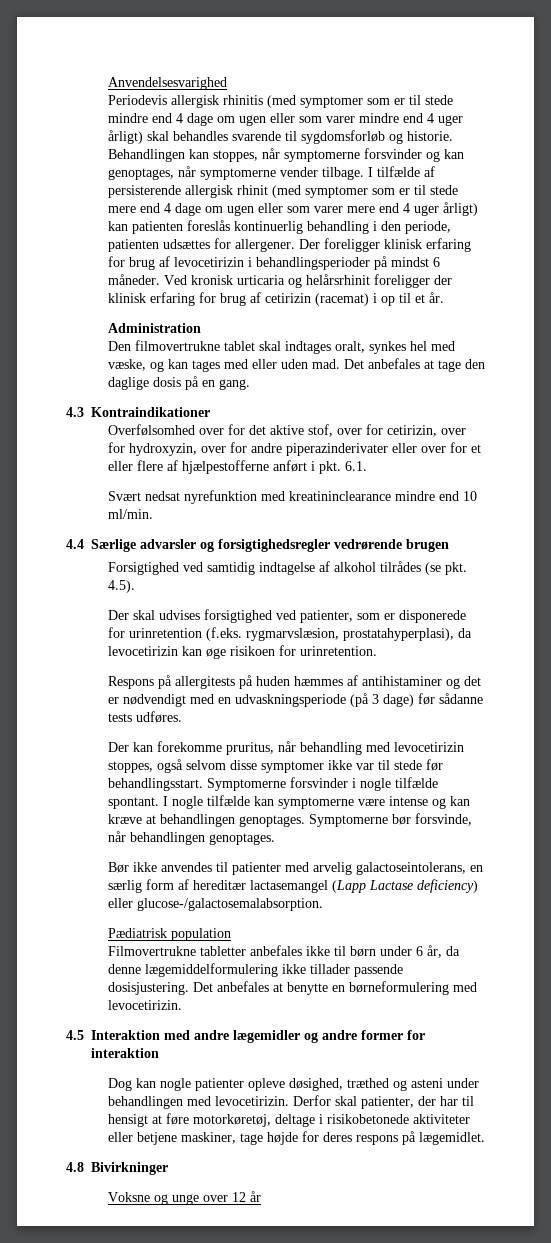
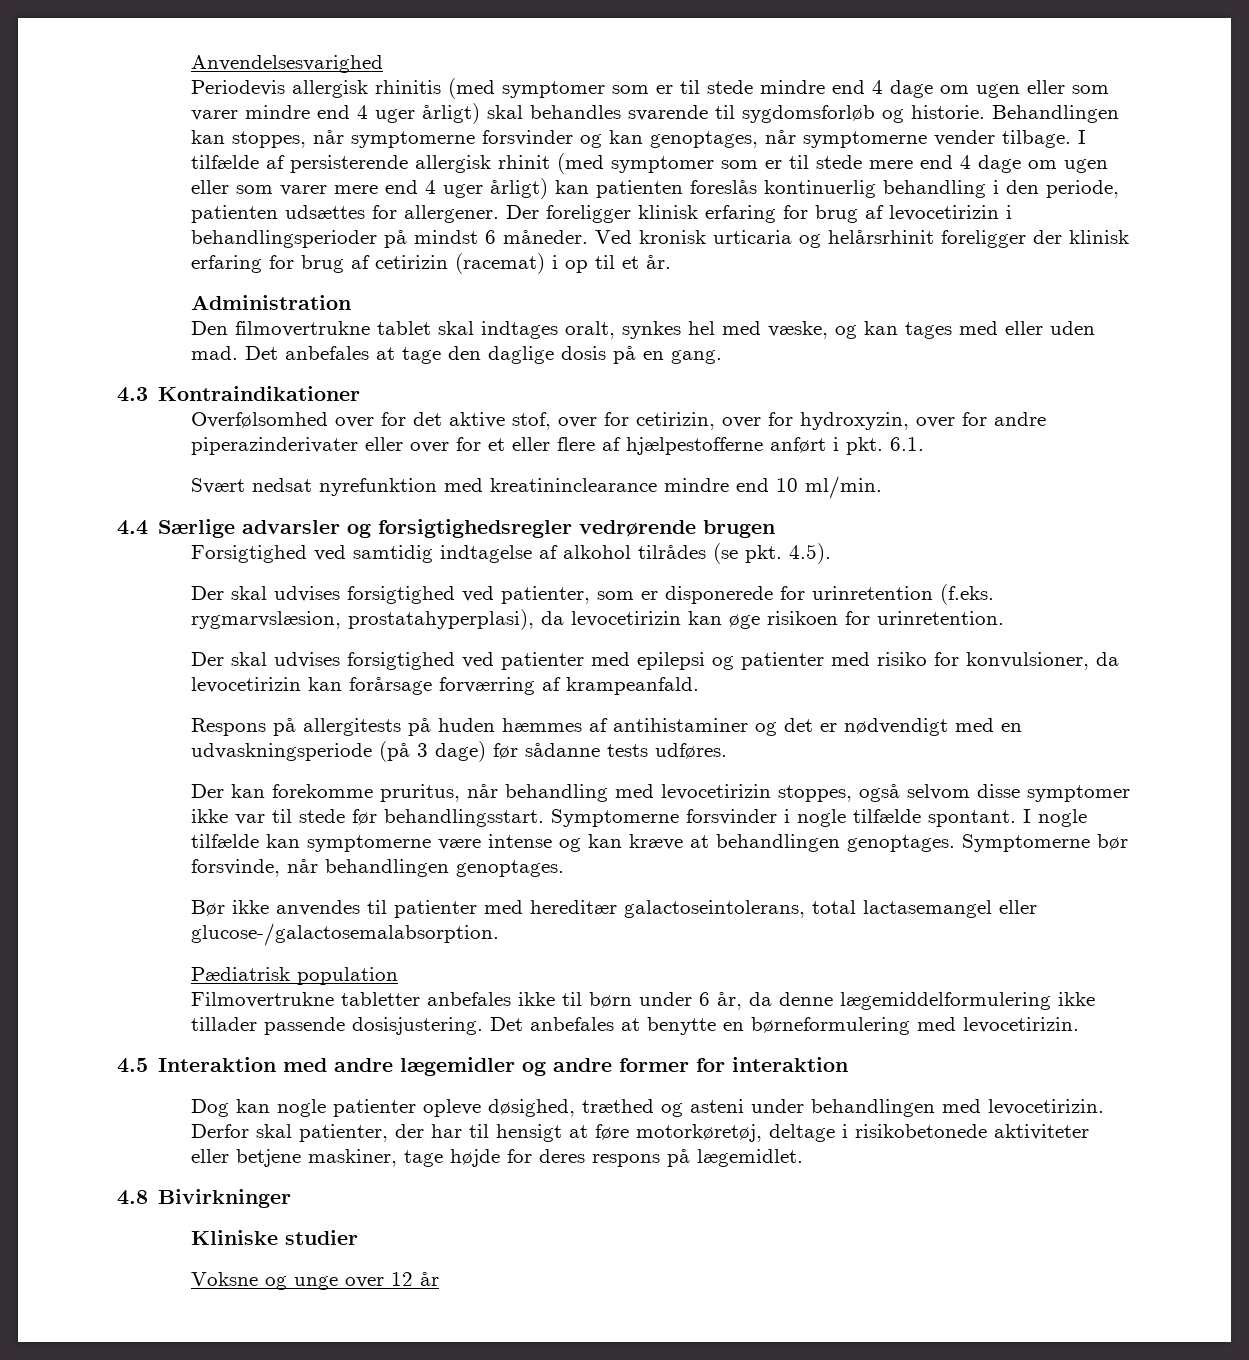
+ Der skal udvises forsigtighed ved patienter med epilepsi og patienter med risiko for konvulsioner, da levocetirizin kan forårsage forværring af krampeanfald.
- Bør ikke anvendes til patienter med arvelig galactoseintolerans, en særlig form af hereditær lactasemangel (Lapp Lactase deficiency) eller glucose-/galactosemalabsorption.
+ Bør ikke anvendes til patienter med hereditær galactoseintolerans, total lactasemangel eller glucose-/galactosemalabsorption.
+ Kliniske studier

